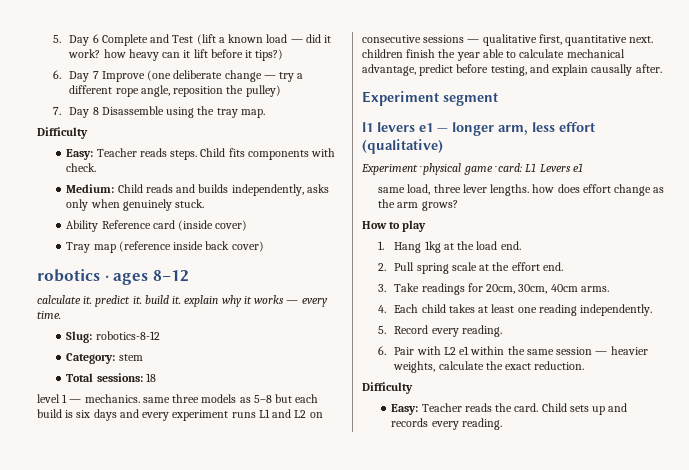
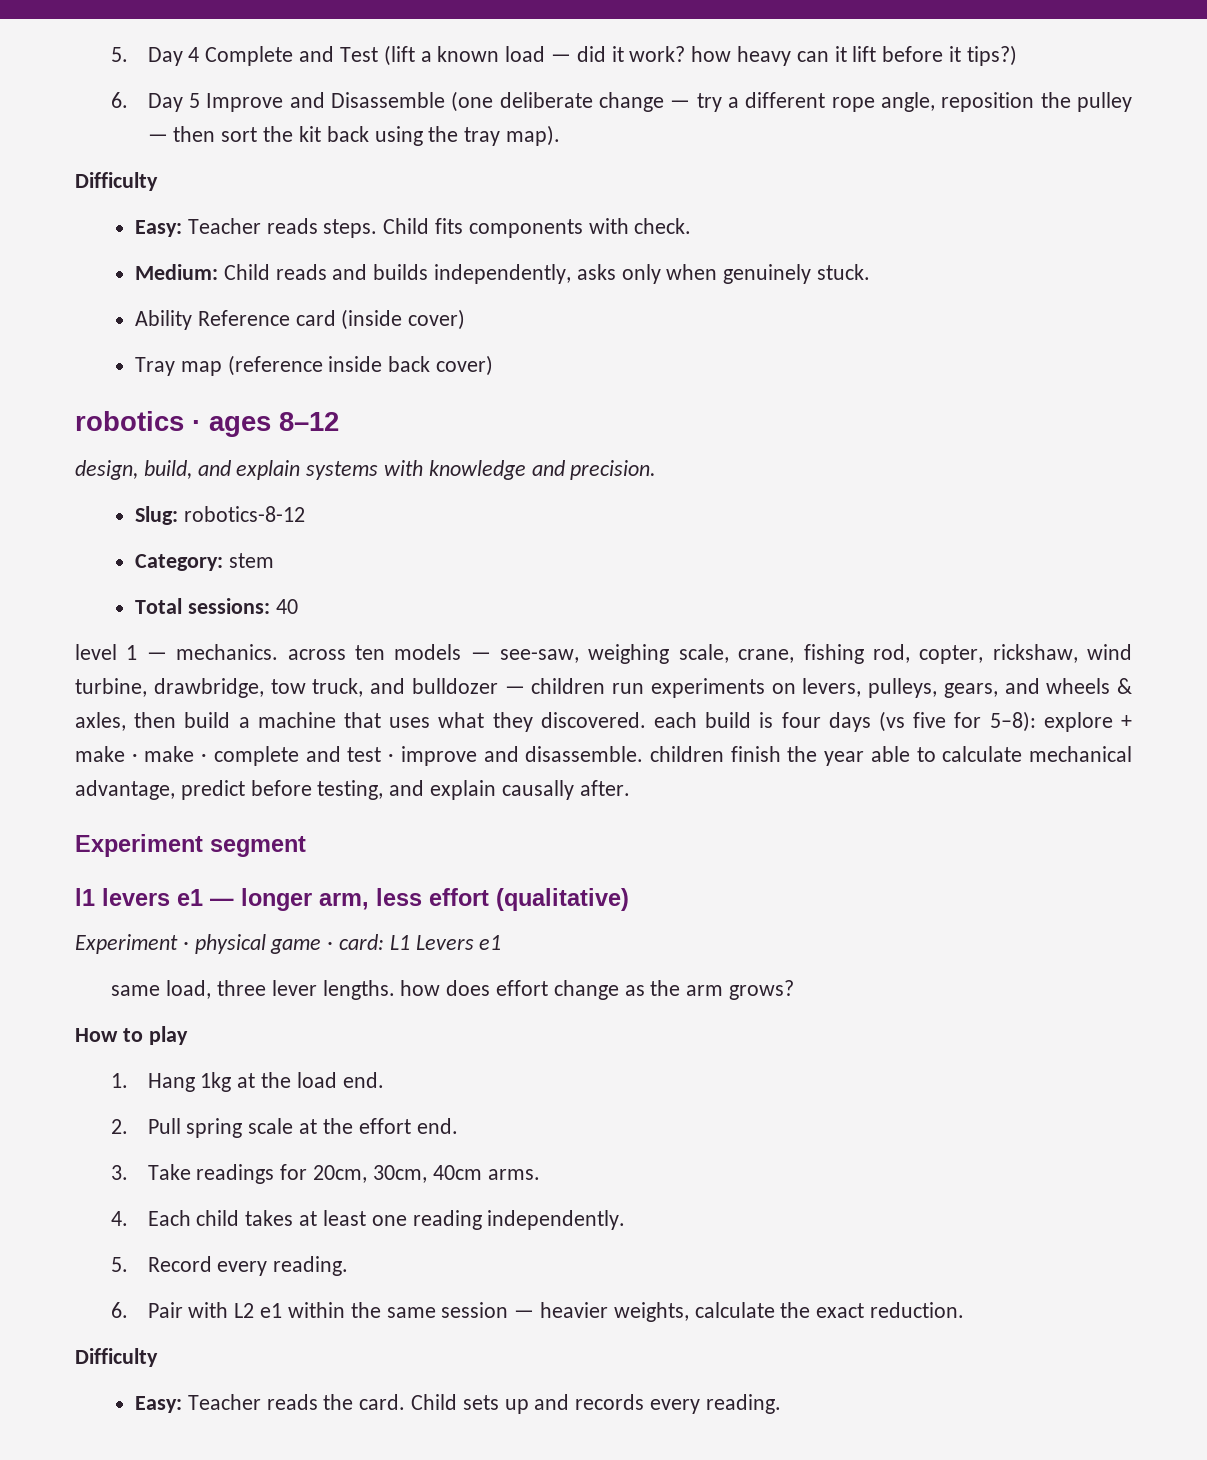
- 5. Day 6 Complete and Test (lift a known load — did it work? how heavy can it lift before it tips?)
+ 5. Day 4 Complete and Test (lift a known load — did it work? how heavy can it lift before it tips?)
- 6. Day 7 Improve (one deliberate change — try a different rope angle, reposition the pulley)
- 7. Day 8 Disassemble using the tray map.
+ 6. Day 5 Improve and Disassemble (one deliberate change — try a different rope angle, reposition the pulley — then sort the kit back using the tray map).
- calculate it. predict it. build it. explain why it works — every time.
+ design, build, and explain systems with knowledge and precision.
- Total sessions: 18
+ Total sessions: 40
- level 1 — mechanics. same three models as 5–8 but each build is six days and every experiment runs L1 and L2 on consecutive sessions — qualitative first, quantitative next. children finish the year able to calculate mechanical advantage, predict before testing, and explain causally after.
+ level 1 — mechanics. across ten models — see-saw, weighing scale, crane, fishing rod, copter, rickshaw, wind turbine, drawbridge, tow truck, and bulldozer — children run experiments on levers, pulleys, gears, and wheels & axles, then build a machine that uses what they discovered. each build is four days (vs five for 5–8): explore + make · make · complete and test · improve and disassemble. children finish the year able to calculate mechanical advantage, predict before testing, and explain causally after.

